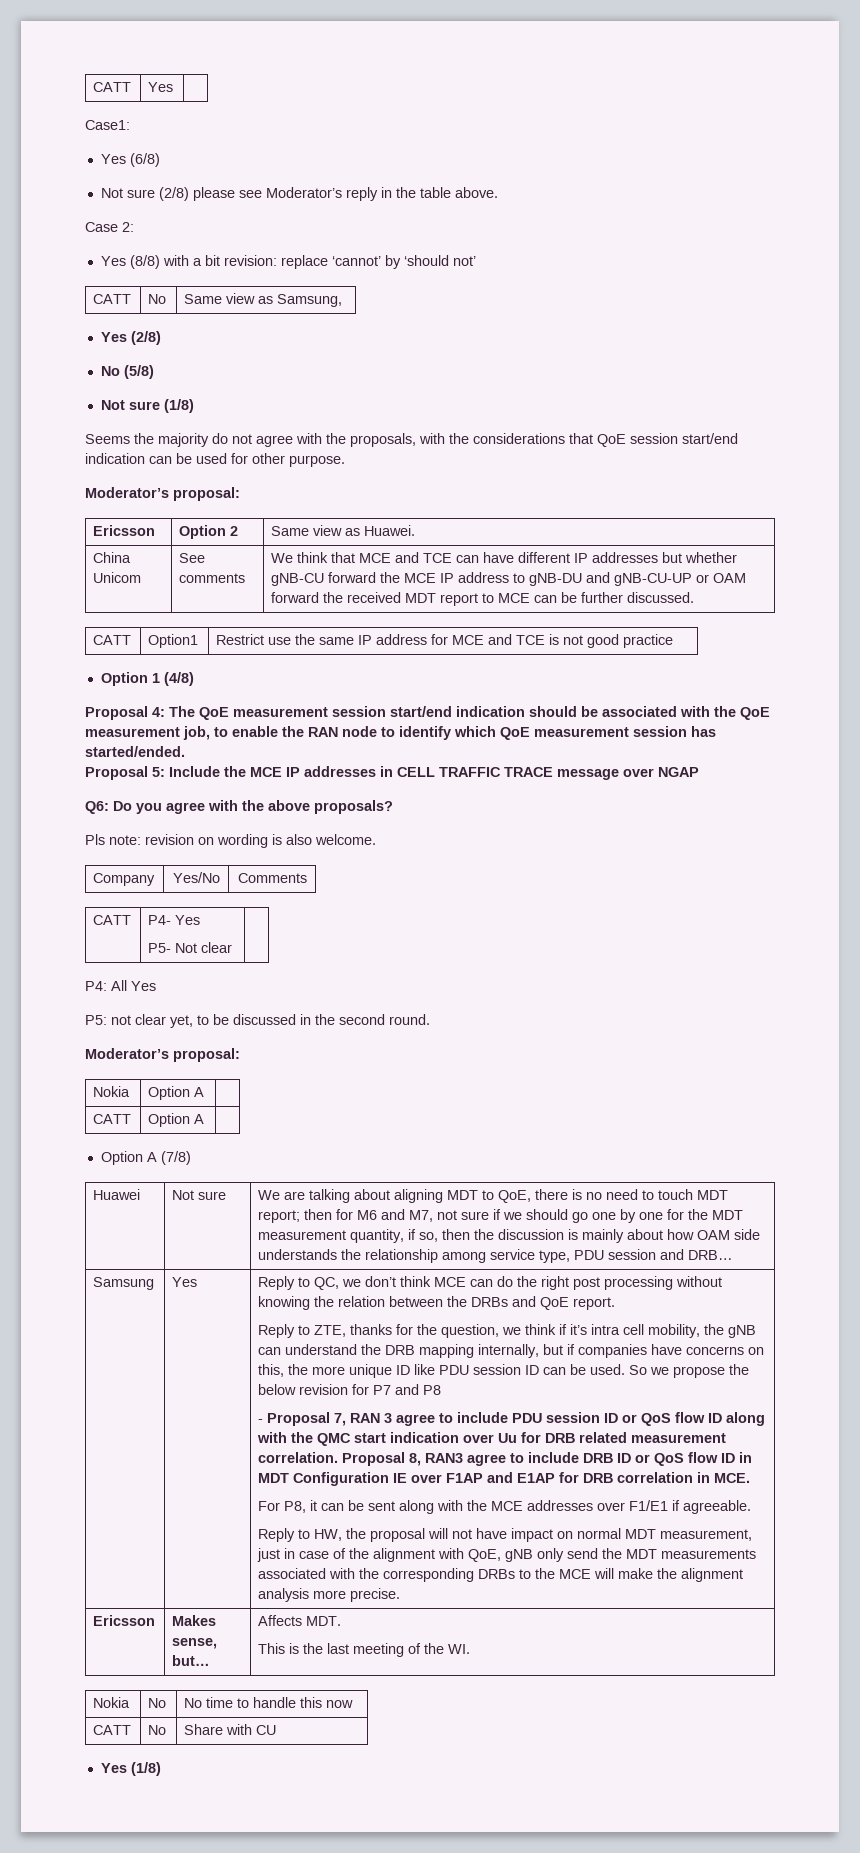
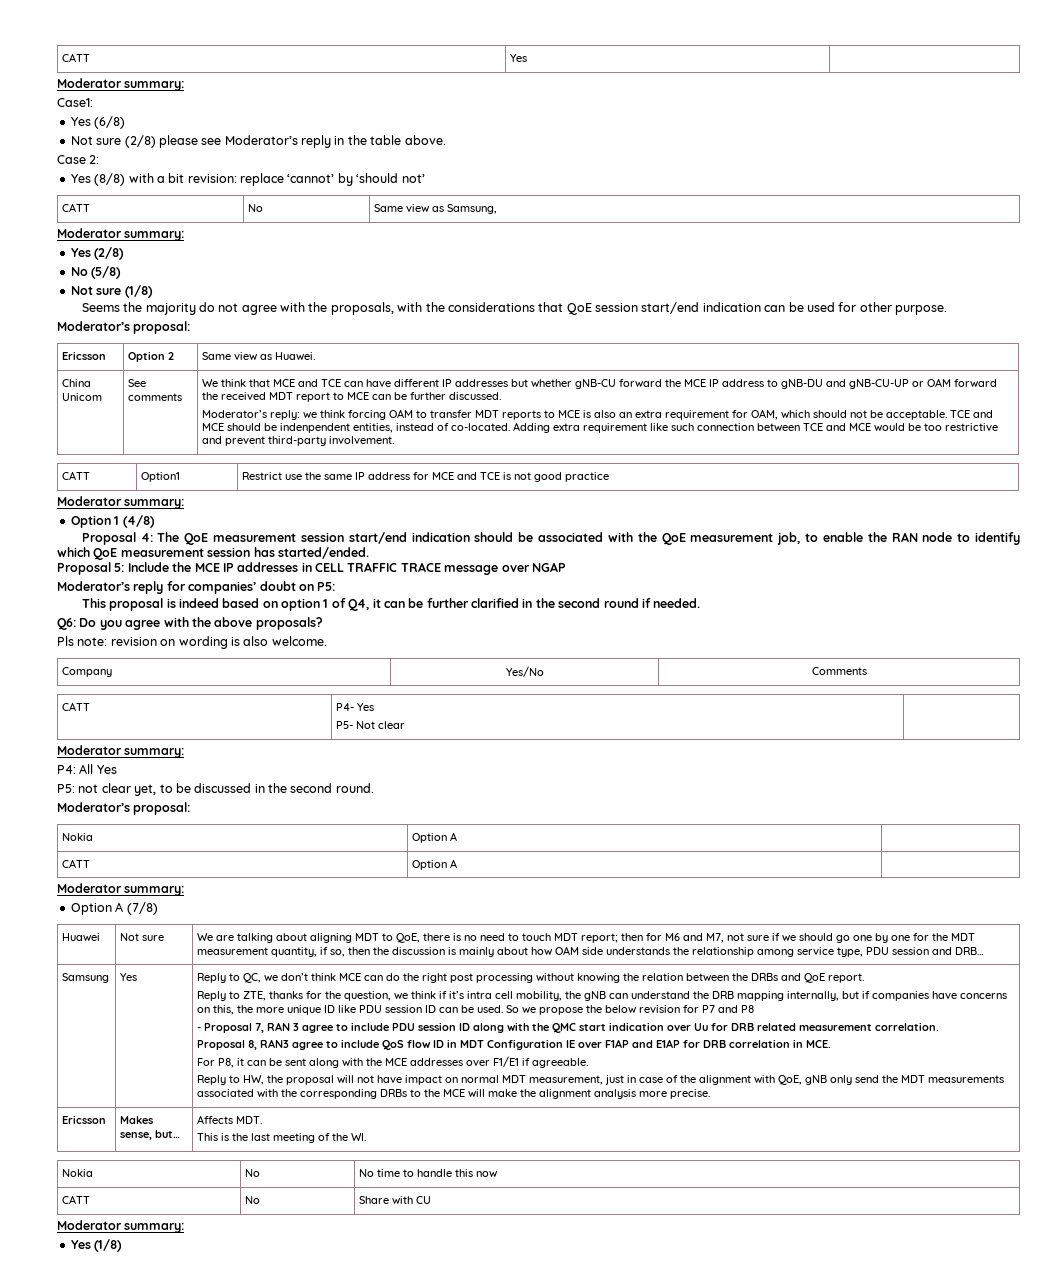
  CATT | Yes |
+ Moderator summary:
  CATT | No | Same view as Samsung,
+ Moderator summary:
+ Moderator’s reply: we think forcing OAM to transfer MDT reports to MCE is also an extra requirement for OAM, which should not be acceptable. TCE and MCE should be indenpendent entities, instead of co-located. Adding extra requirement like such connection between TCE and MCE would be too restrictive and prevent third-party involvement.
  CATT | Option1 | Restrict use the same IP address for MCE and TCE is not good practice
+ Moderator summary:
+ Moderator’s reply for companies’ doubt on P5:
+ This proposal is indeed based on option 1 of Q4, it can be further clarified in the second round if needed.
  CATT | P4- Yes
  P5- Not clear |
+ Moderator summary:
  CATT | Option A |
+ Moderator summary:
- - Proposal 7, RAN 3 agree to include PDU session ID or QoS flow ID along with the QMC start indication over Uu for DRB related measurement correlation. Proposal 8, RAN3 agree to include DRB ID or QoS flow ID in MDT Configuration IE over F1AP and E1AP for DRB correlation in MCE.
+ - Proposal 7, RAN 3 agree to include PDU session ID along with the QMC start indication over Uu for DRB related measurement correlation.
+ Proposal 8, RAN3 agree to include QoS flow ID in MDT Configuration IE over F1AP and E1AP for DRB correlation in MCE.
  CATT | No | Share with CU
+ Moderator summary:

